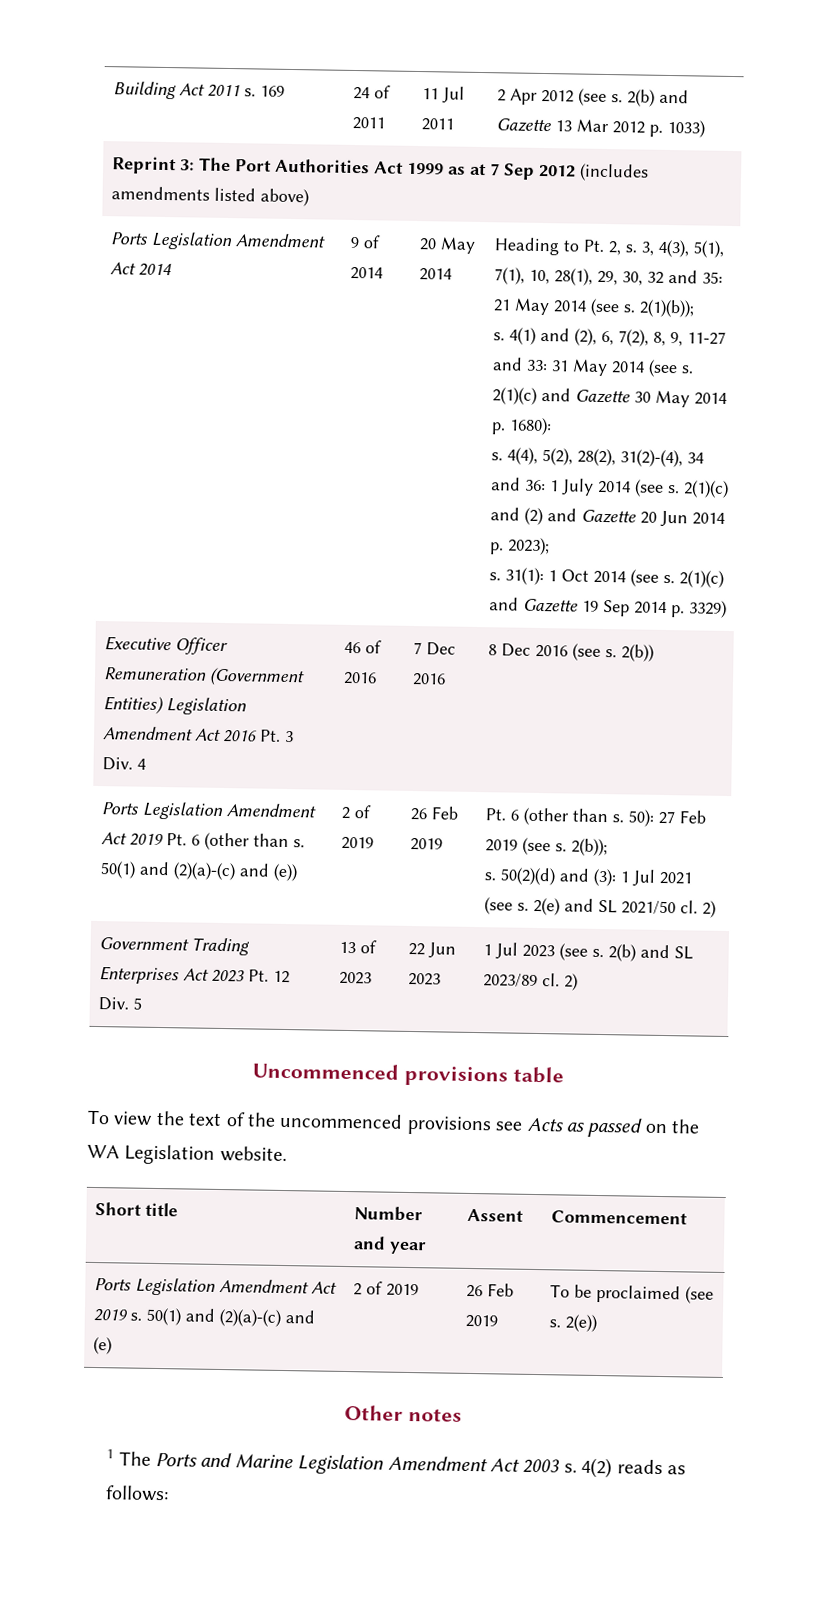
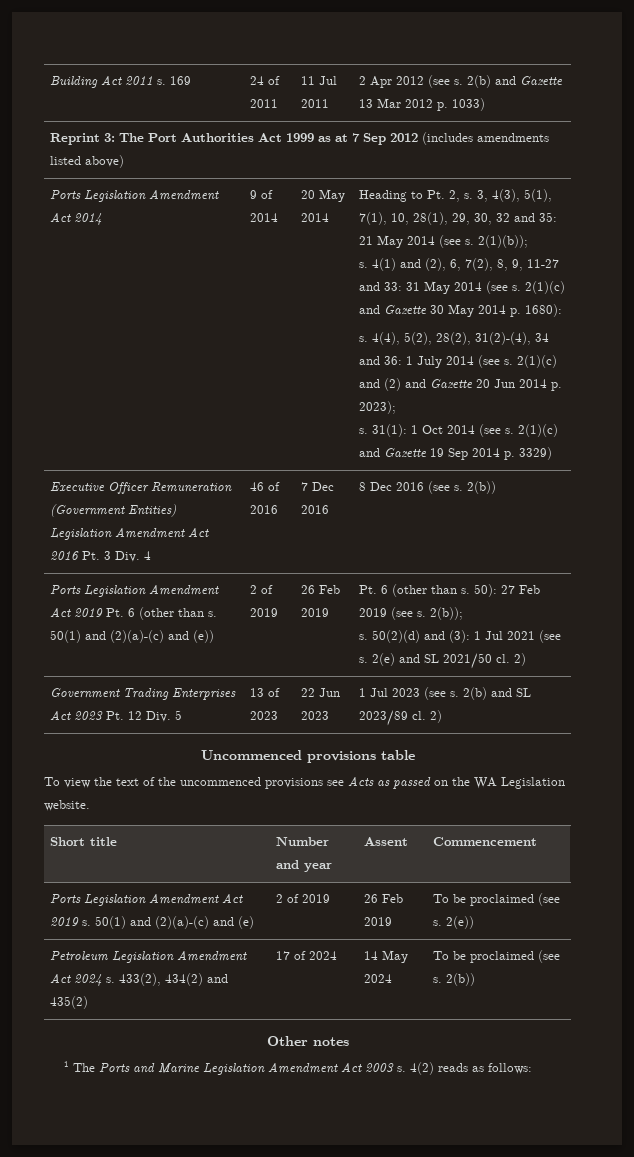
+ Petroleum Legislation Amendment Act 2024 s. 433(2), 434(2) and 435(2) | 17 of 2024 | 14 May 2024 | To be proclaimed (see s. 2(b))

